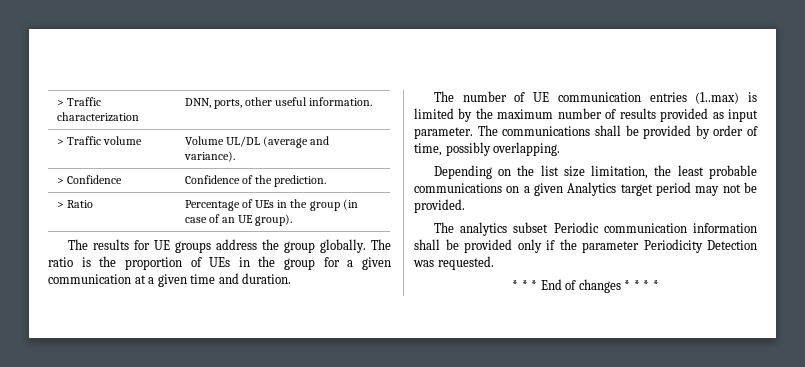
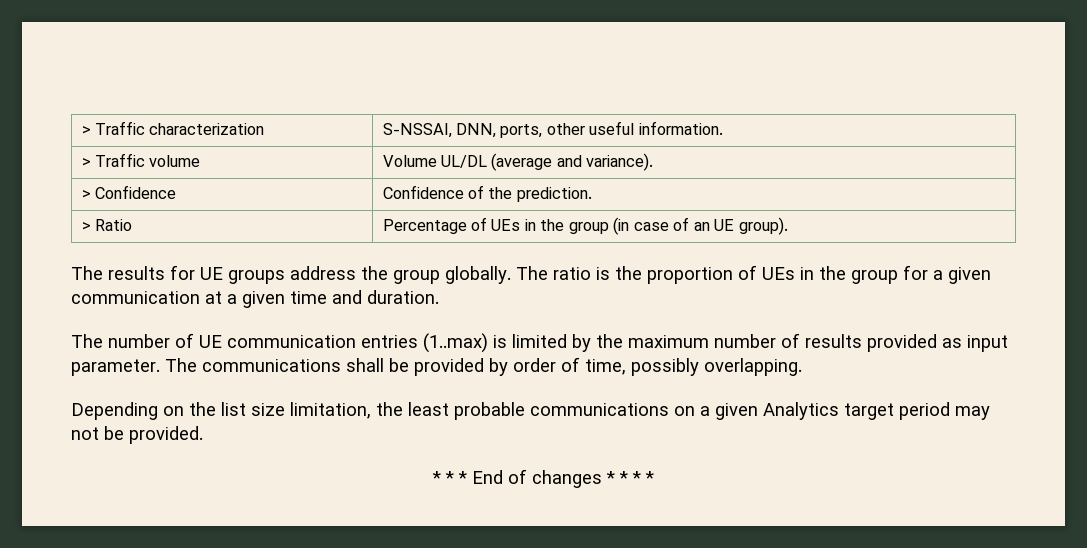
- > Traffic characterization | DNN, ports, other useful information.
+ > Traffic characterization | S-NSSAI, DNN, ports, other useful information.
- The analytics subset Periodic communication information shall be provided only if the parameter Periodicity Detection was requested.

